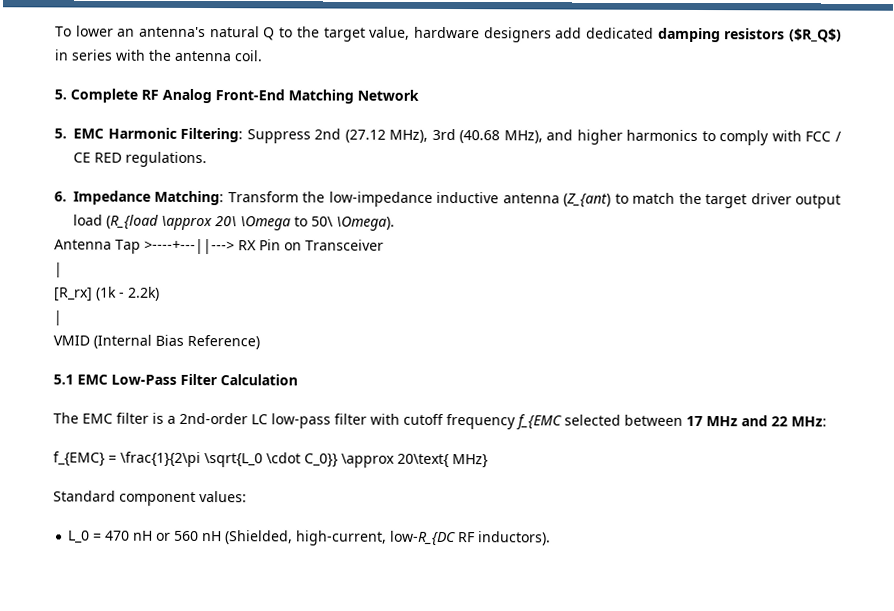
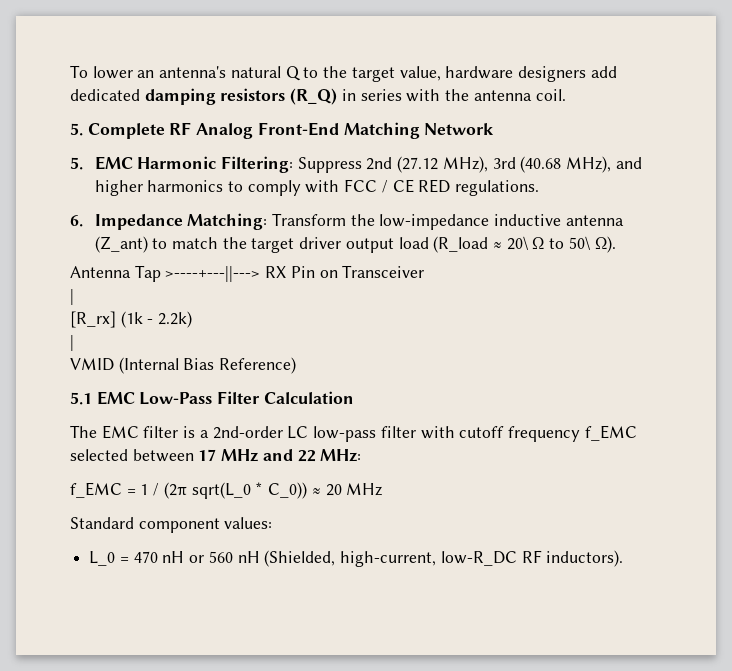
- To lower an antenna's natural Q to the target value, hardware designers add dedicated damping resistors ($R_Q$) in series with the antenna coil.
+ To lower an antenna's natural Q to the target value, hardware designers add dedicated damping resistors (R_Q) in series with the antenna coil.
- 6. Impedance Matching: Transform the low-impedance inductive antenna (Z_{ant) to match the target driver output load (R_{load \approx 20\ \Omega to 50\ \Omega).
+ 6. Impedance Matching: Transform the low-impedance inductive antenna (Z_ant) to match the target driver output load (R_load ≈ 20\ Ω to 50\ Ω).
- The EMC filter is a 2nd-order LC low-pass filter with cutoff frequency f_{EMC selected between 17 MHz and 22 MHz:
+ The EMC filter is a 2nd-order LC low-pass filter with cutoff frequency f_EMC selected between 17 MHz and 22 MHz:
- f_{EMC} = \frac{1}{2\pi \sqrt{L_0 \cdot C_0}} \approx 20\text{ MHz}
+ f_EMC = 1 / (2π sqrt(L_0 * C_0)) ≈ 20 MHz
- L_0 = 470 nH or 560 nH (Shielded, high-current, low-R_{DC RF inductors).
+ L_0 = 470 nH or 560 nH (Shielded, high-current, low-R_DC RF inductors).

